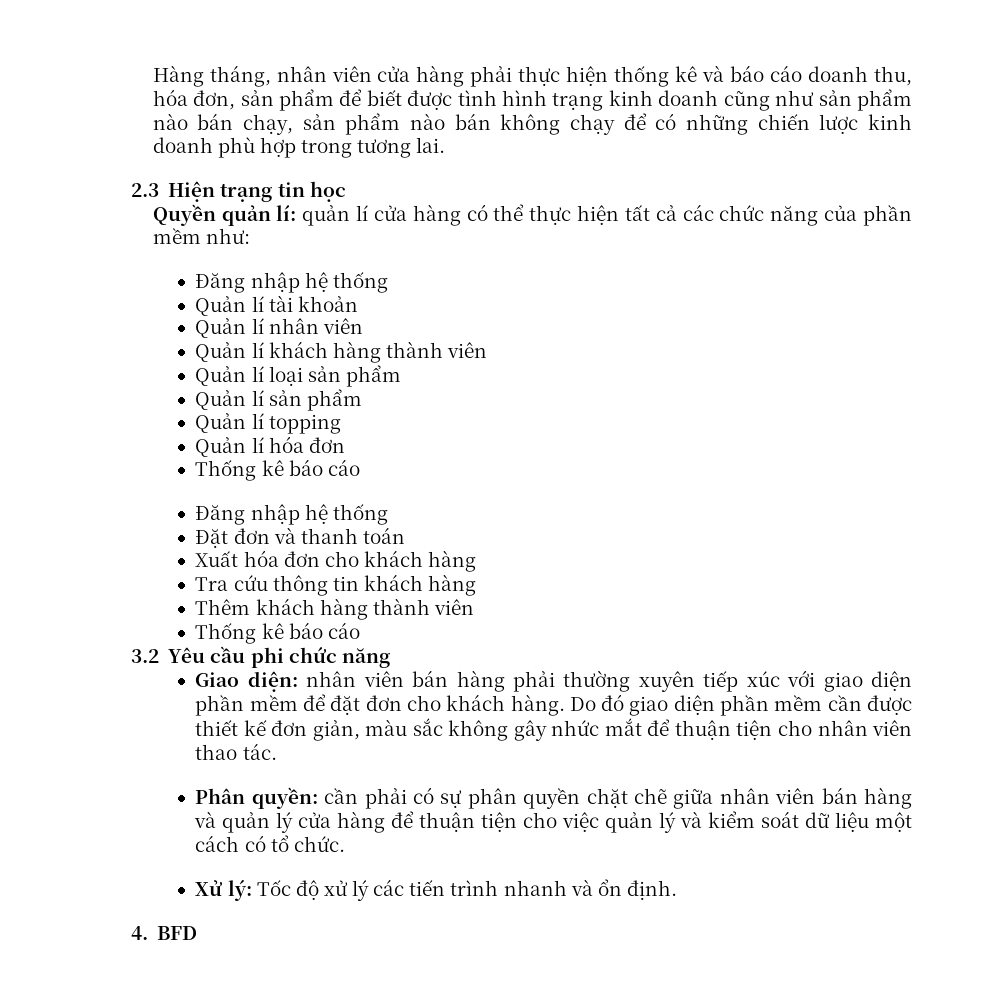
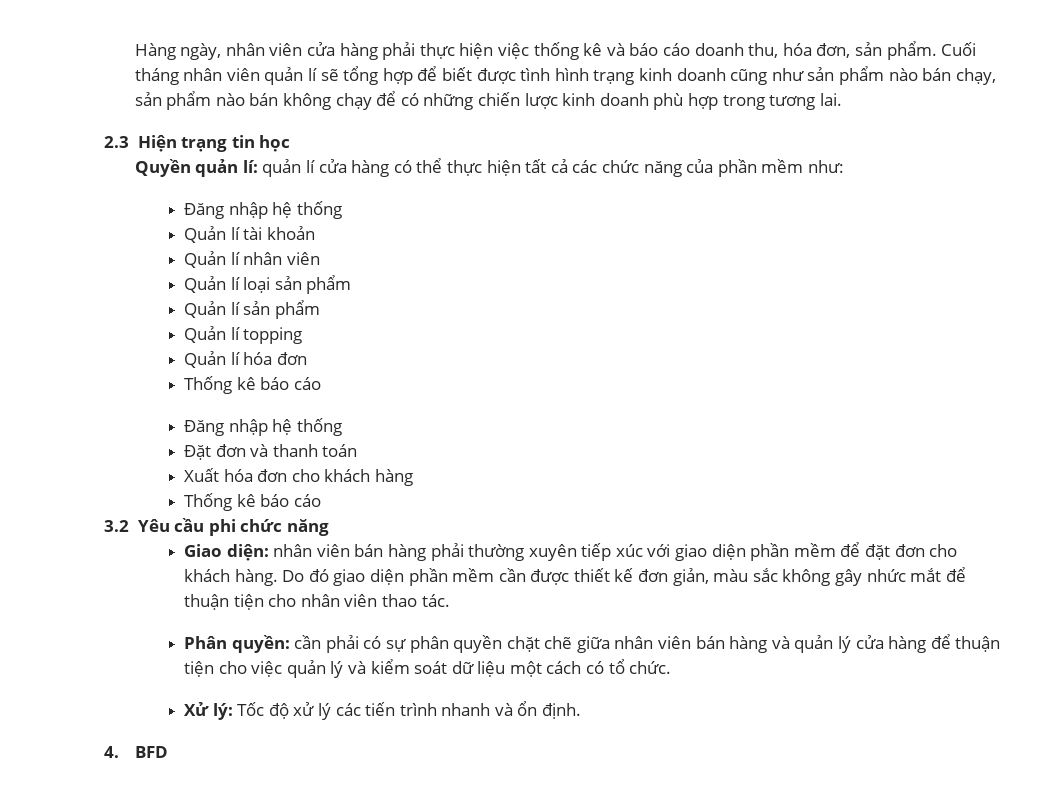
- Hàng tháng, nhân viên cửa hàng phải thực hiện thống kê và báo cáo doanh thu, hóa đơn, sản phẩm để biết được tình hình trạng kinh doanh cũng như sản phẩm nào bán chạy, sản phẩm nào bán không chạy để có những chiến lược kinh doanh phù hợp trong tương lai.
+ Hàng ngày, nhân viên cửa hàng phải thực hiện việc thống kê và báo cáo doanh thu, hóa đơn, sản phẩm. Cuối tháng nhân viên quản lí sẽ tổng hợp để biết được tình hình trạng kinh doanh cũng như sản phẩm nào bán chạy, sản phẩm nào bán không chạy để có những chiến lược kinh doanh phù hợp trong tương lai.
- Quản lí khách hàng thành viên
- Tra cứu thông tin khách hàng
- Thêm khách hàng thành viên

